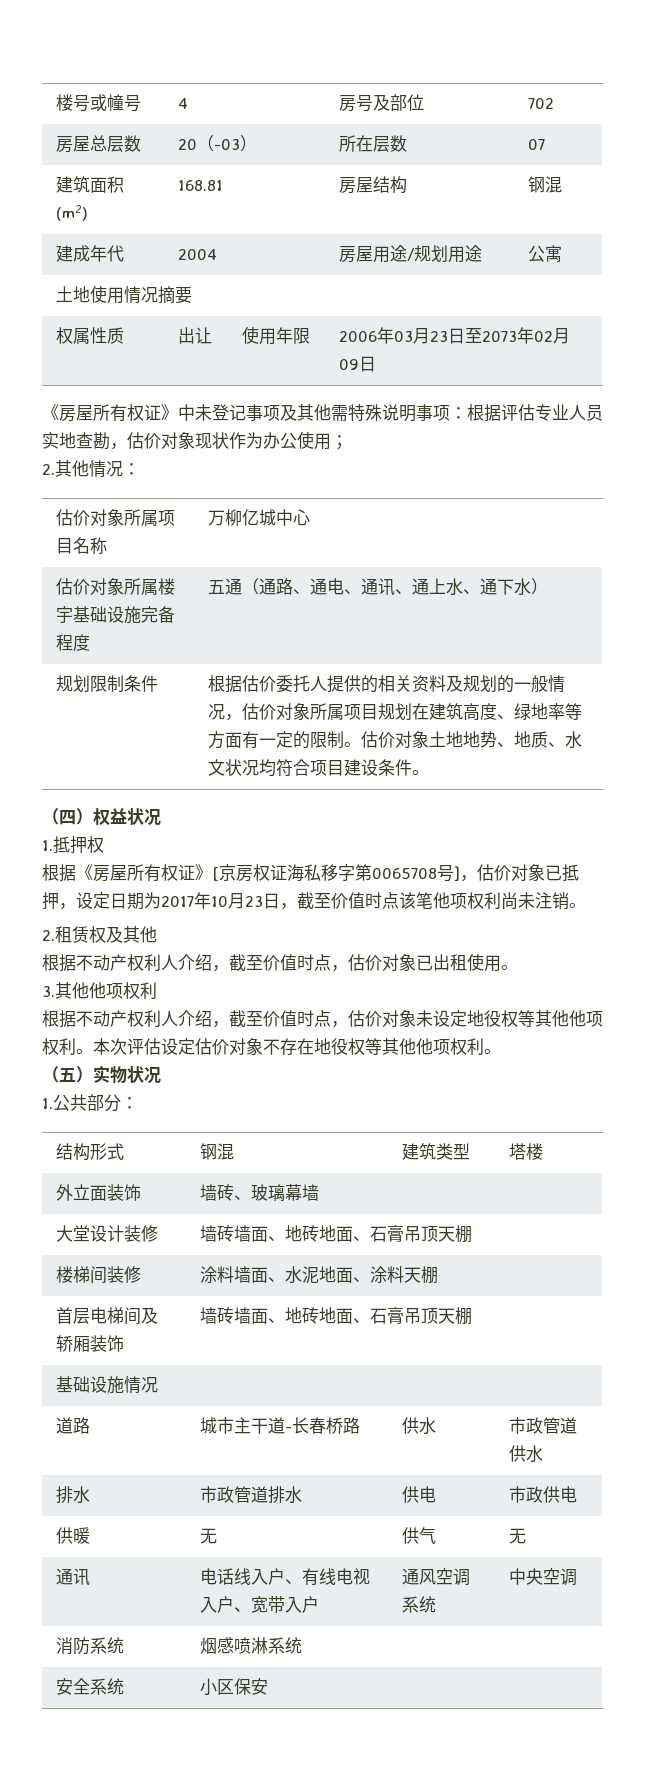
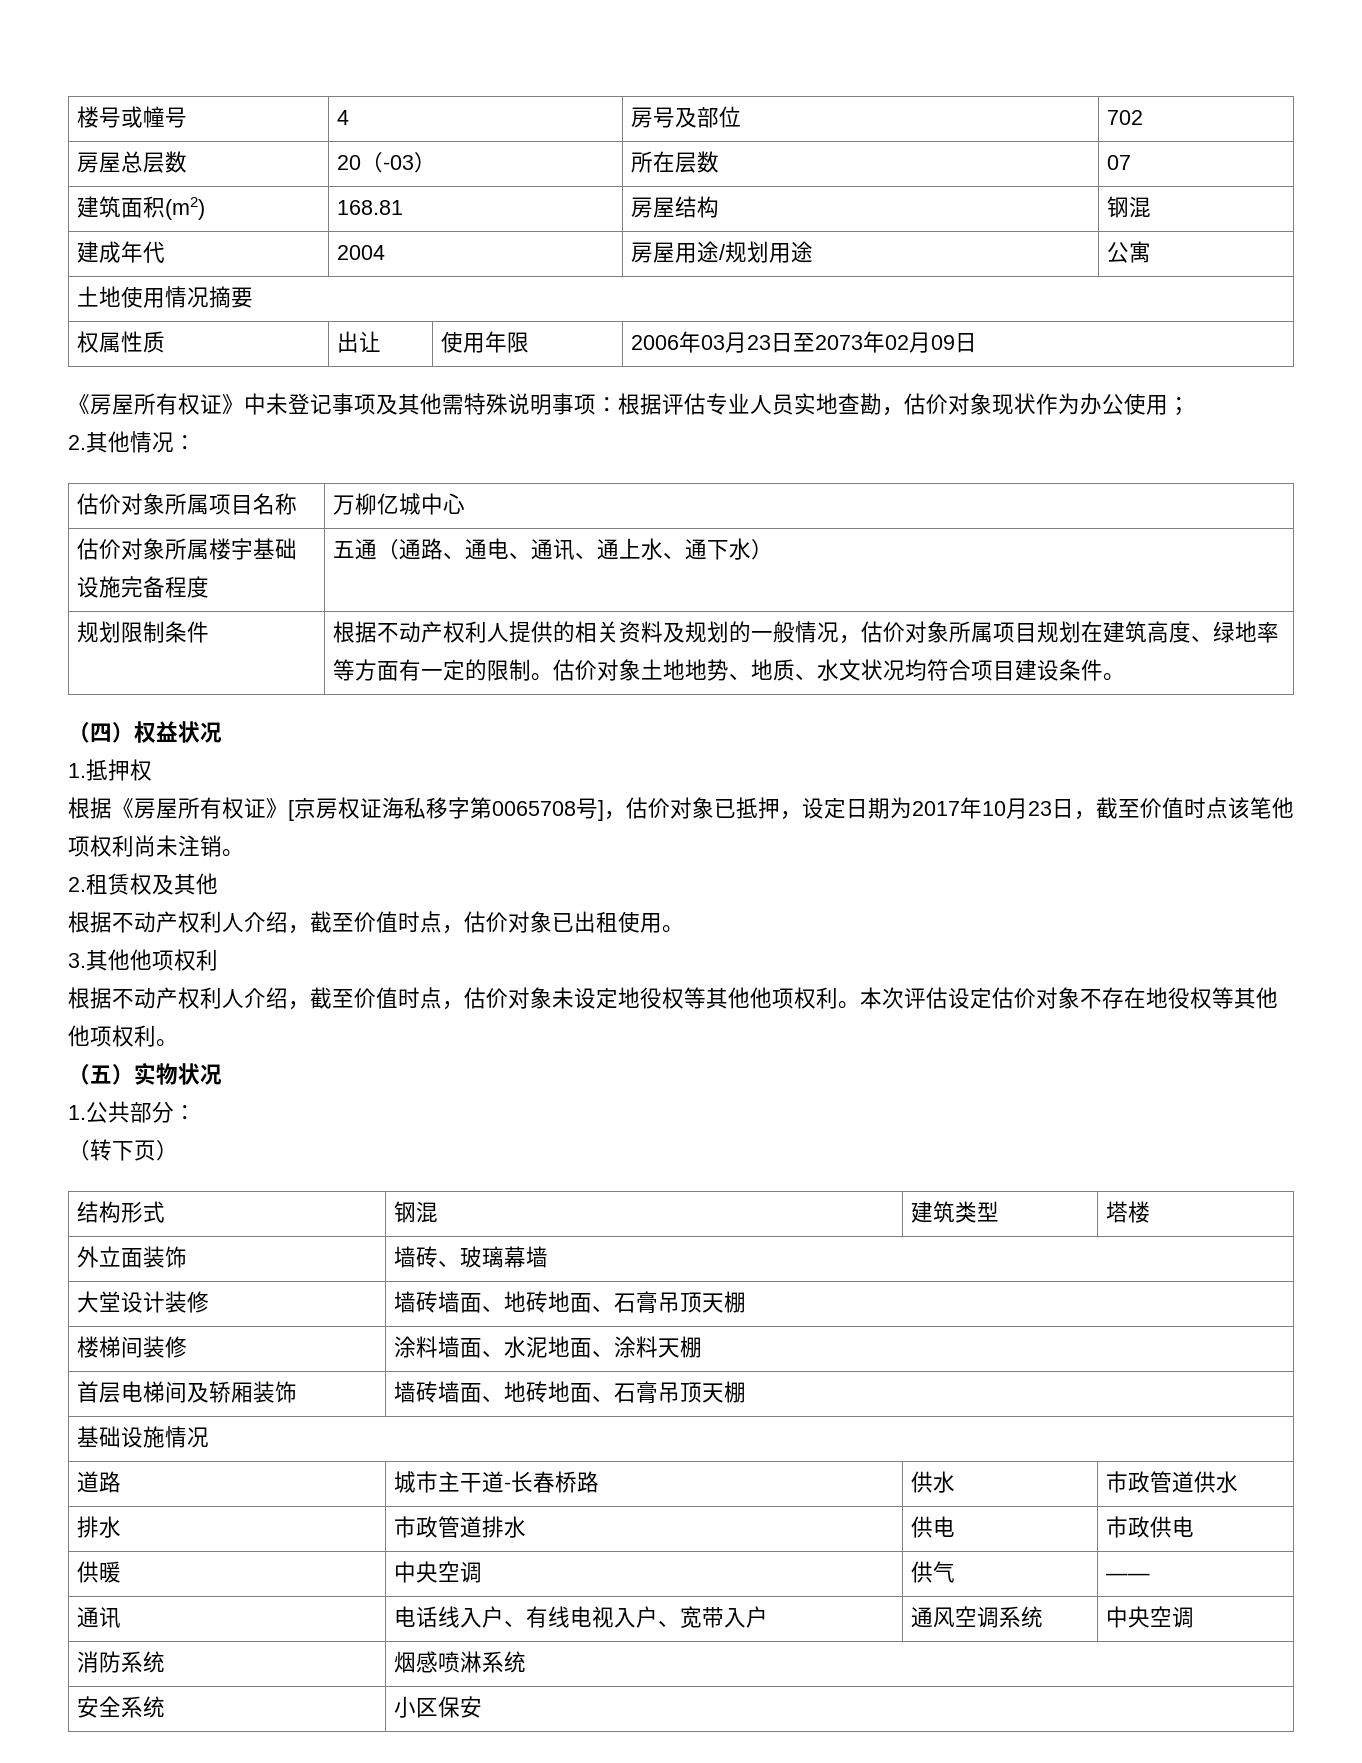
- 根据估价委托人提供的相关资料及规划的一般情况，估价对象所属项目规划在建筑高度、绿地率等方面有一定的限制。
+ 根据不动产权利人提供的相关资料及规划的一般情况，估价对象所属项目规划在建筑高度、绿地率等方面有一定的限制。
+ （转下页）
- 供暖 | 无 | 供气 | 无
+ 供暖 | 中央空调 | 供气 | ——

